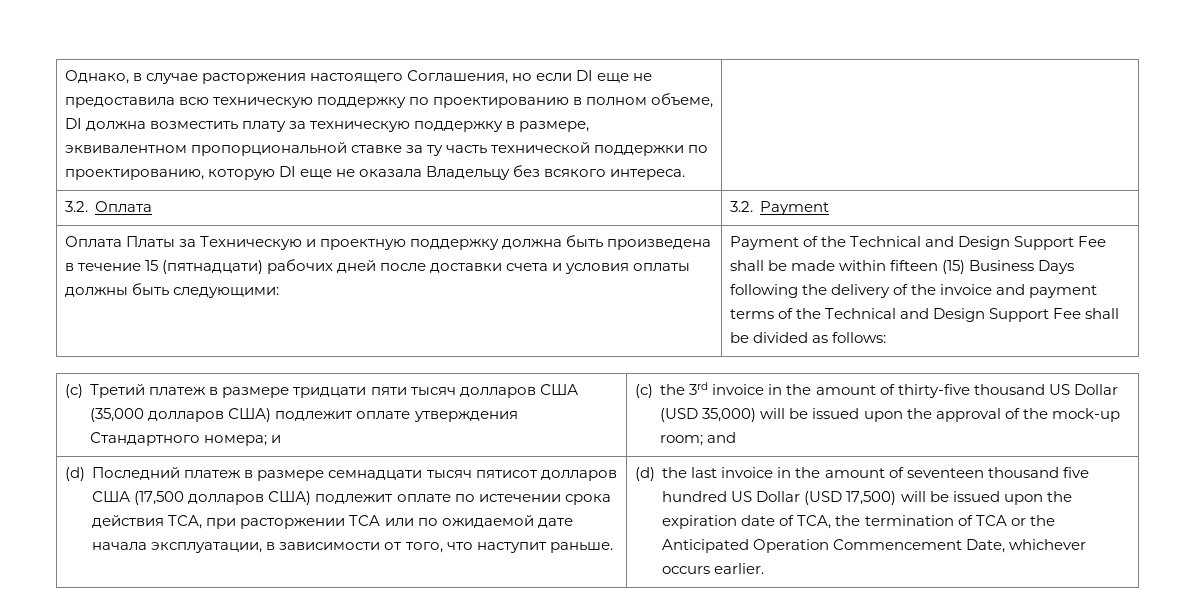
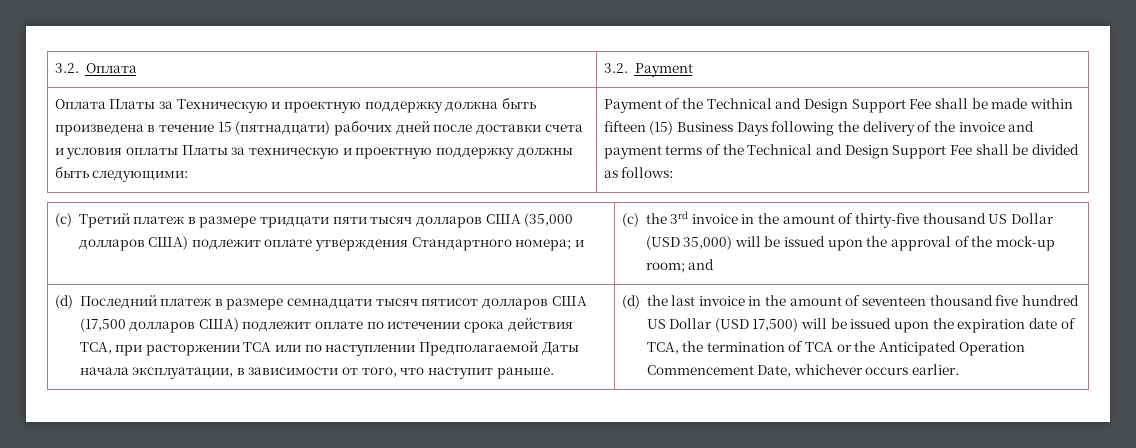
- Однако, в случае расторжения настоящего Соглашения, но если DI еще не предоставила всю техническую поддержку по проектированию в полном объеме, DI должна возместить плату за техническую поддержку в размере, эквивалентном пропорциональной ставке за ту часть технической поддержки по проектированию, которую DI еще не оказала Владельцу без всякого интереса.
- Оплата Платы за Техническую и проектную поддержку должна быть произведена в течение 15 (пятнадцати) рабочих дней после доставки счета и условия оплаты должны быть следующими:
+ Оплата Платы за Техническую и проектную поддержку должна быть произведена в течение 15 (пятнадцати) рабочих дней после доставки счета и условия оплаты Платы за техническую и проектную поддержку должны быть следующими:
- (d) Последний платеж в размере семнадцати тысяч пятисот долларов США (17,500 долларов США) подлежит оплате по истечении срока действия TCA, при расторжении TCA или по ожидаемой дате начала эксплуатации, в зависимости от того, что наступит раньше.
+ (d) Последний платеж в размере семнадцати тысяч пятисот долларов США (17,500 долларов США) подлежит оплате по истечении срока действия TCA, при расторжении TCA или по наступлении Предполагаемой Даты начала эксплуатации, в зависимости от того, что наступит раньше.

